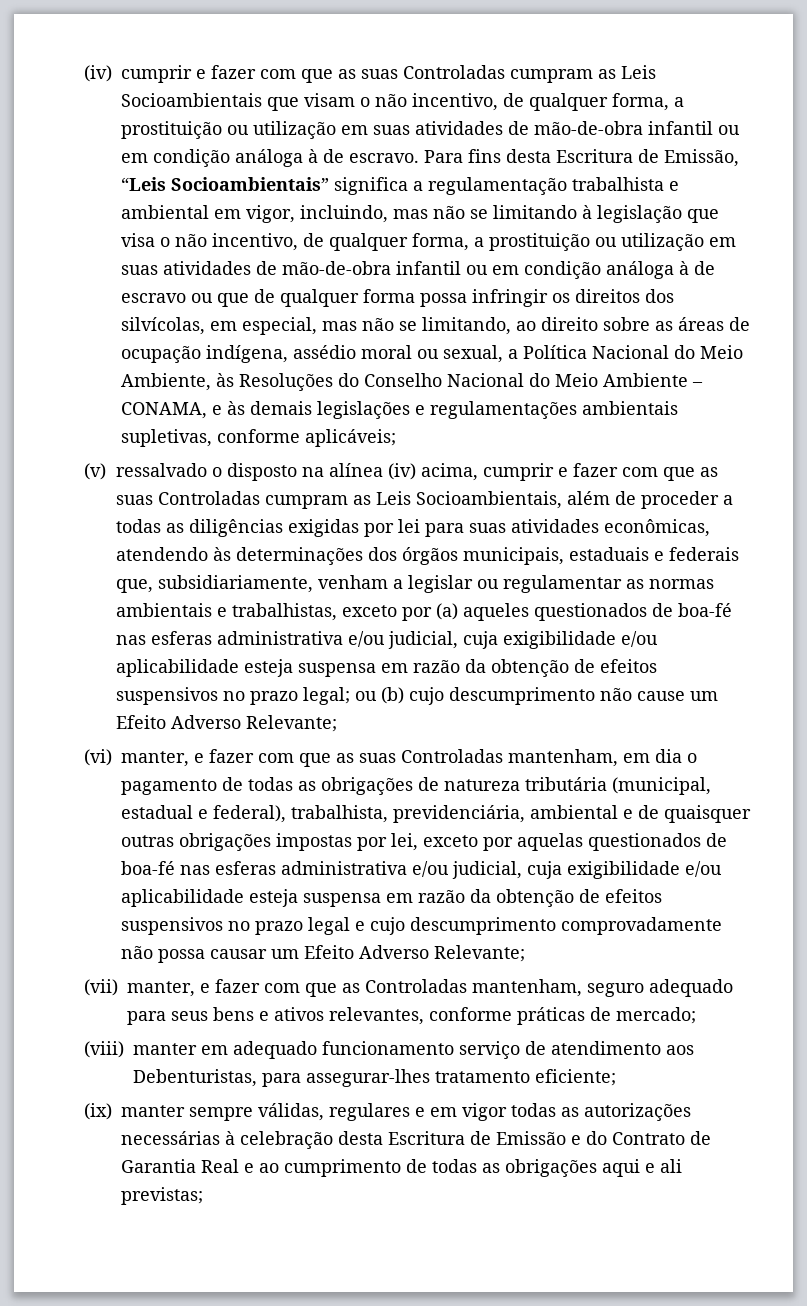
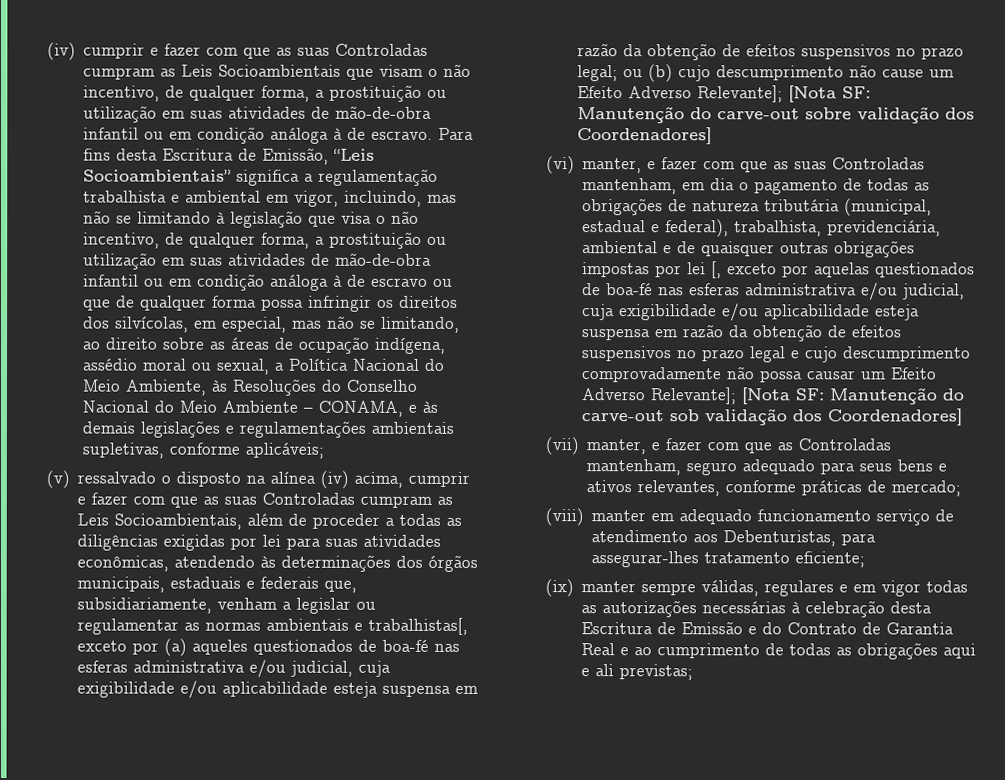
- (v) ressalvado o disposto na alínea (iv) acima, cumprir e fazer com que as suas Controladas cumpram as Leis Socioambientais, além de proceder a todas as diligências exigidas por lei para suas atividades econômicas, atendendo às determinações dos órgãos municipais, estaduais e federais que, subsidiariamente, venham a legislar ou regulamentar as normas ambientais e trabalhistas, exceto por (a) aqueles questionados de boa-fé nas esferas administrativa e/ou judicial, cuja exigibilidade e/ou aplicabilidade esteja suspensa em razão da obtenção de efeitos suspensivos no prazo legal;
+ (v) ressalvado o disposto na alínea (iv) acima, cumprir e fazer com que as suas Controladas cumpram as Leis Socioambientais, além de proceder a todas as diligências exigidas por lei para suas atividades econômicas, atendendo às determinações dos órgãos municipais, estaduais e federais que, subsidiariamente, venham a legislar ou regulamentar as normas ambientais e trabalhistas[, exceto por (a) aqueles questionados de boa-fé nas esferas administrativa e/ou judicial, cuja exigibilidade e/ou aplicabilidade esteja suspensa em razão da obtenção de efeitos suspensivos no prazo legal;
- ou (b) cujo descumprimento não cause um Efeito Adverso Relevante;
+ ou (b) cujo descumprimento não cause um Efeito Adverso Relevante]; [Nota SF: Manutenção do carve-out sobre validação dos Coordenadores]
- (vi) manter, e fazer com que as suas Controladas mantenham, em dia o pagamento de todas as obrigações de natureza tributária (municipal, estadual e federal), trabalhista, previdenciária, ambiental e de quaisquer outras obrigações impostas por lei, exceto por aquelas questionados de boa-fé nas esferas administrativa e/ou judicial, cuja exigibilidade e/ou aplicabilidade esteja suspensa em razão da obtenção de efeitos suspensivos no prazo legal e cujo descumprimento comprovadamente não possa causar um Efeito Adverso Relevante;
+ (vi) manter, e fazer com que as suas Controladas mantenham, em dia o pagamento de todas as obrigações de natureza tributária (municipal, estadual e federal), trabalhista, previdenciária, ambiental e de quaisquer outras obrigações impostas por lei [, exceto por aquelas questionados de boa-fé nas esferas administrativa e/ou judicial, cuja exigibilidade e/ou aplicabilidade esteja suspensa em razão da obtenção de efeitos suspensivos no prazo legal e cujo descumprimento comprovadamente não possa causar um Efeito Adverso Relevante]; [Nota SF: Manutenção do carve-out sob validação dos Coordenadores]

